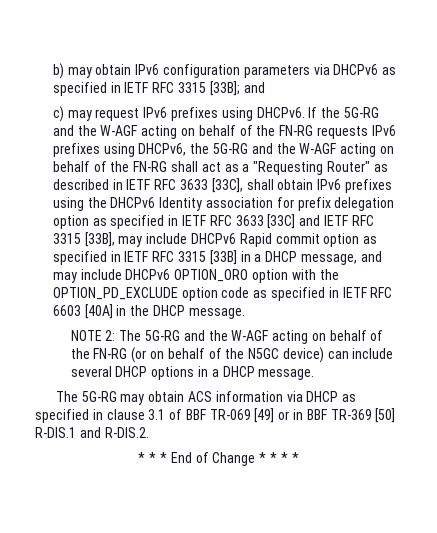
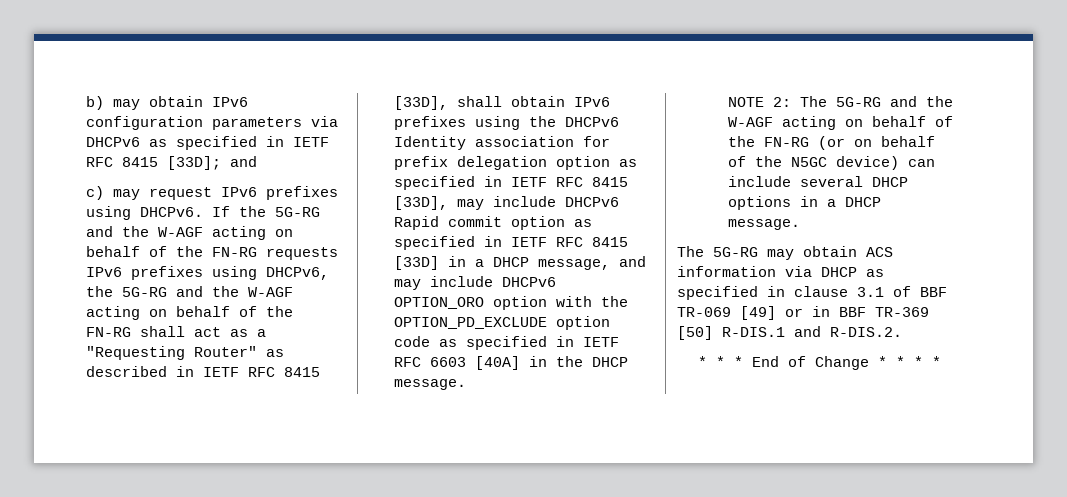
- b) may obtain IPv6 configuration parameters via DHCPv6 as specified in IETF RFC 3315 [33B]; and
+ b) may obtain IPv6 configuration parameters via DHCPv6 as specified in IETF RFC 8415 [33D]; and
- If the 5G-RG and the W-AGF acting on behalf of the FN-RG requests IPv6 prefixes using DHCPv6, the 5G-RG and the W-AGF acting on behalf of the FN-RG shall act as a "Requesting Router" as described in IETF RFC 3633 [33C], shall obtain IPv6 prefixes using the DHCPv6 Identity association for prefix delegation option as specified in IETF RFC 3633 [33C] and IETF RFC 3315 [33B], may include DHCPv6 Rapid commit option as specified in IETF RFC 3315 [33B] in a DHCP message, and may include DHCPv6 OPTION_ORO option with the OPTION_PD_EXCLUDE option code as specified in IETF RFC 6603 [40A] in the DHCP message.
+ If the 5G-RG and the W-AGF acting on behalf of the FN-RG requests IPv6 prefixes using DHCPv6, the 5G-RG and the W-AGF acting on behalf of the FN-RG shall act as a "Requesting Router" as described in IETF RFC 8415 [33D], shall obtain IPv6 prefixes using the DHCPv6 Identity association for prefix delegation option as specified in IETF RFC 8415 [33D], may include DHCPv6 Rapid commit option as specified in IETF RFC 8415 [33D] in a DHCP message, and may include DHCPv6 OPTION_ORO option with the OPTION_PD_EXCLUDE option code as specified in IETF RFC 6603 [40A] in the DHCP message.

